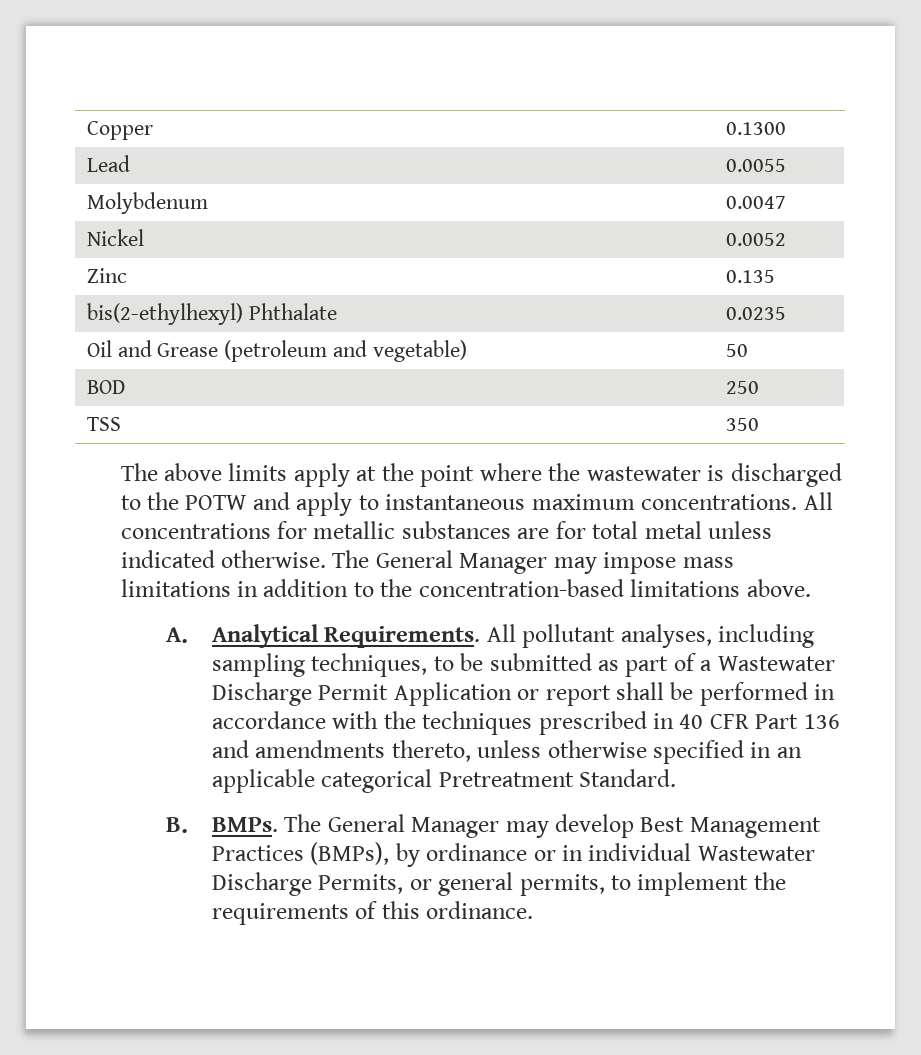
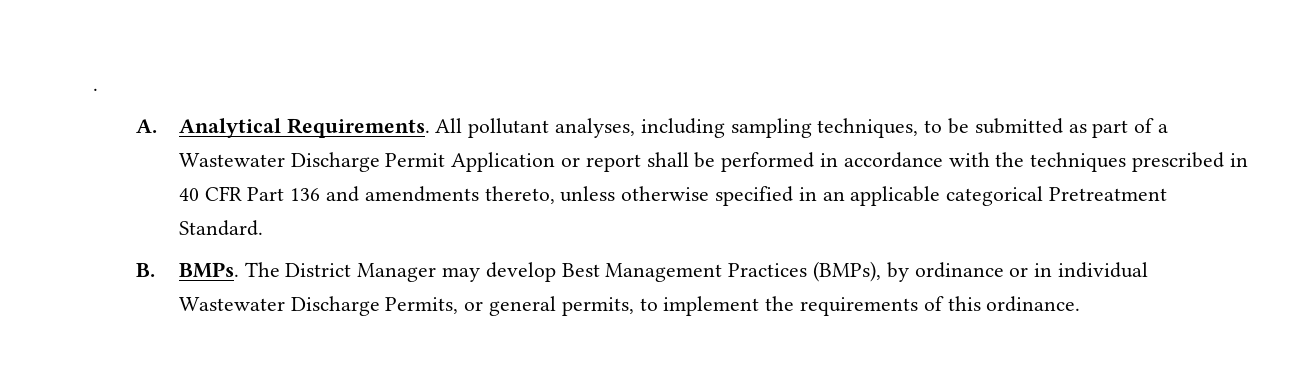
- Copper | 0.1300
- Lead | 0.0055
- Molybdenum | 0.0047
- Nickel | 0.0052
- Zinc | 0.135
- bis(2-ethylhexyl) Phthalate | 0.0235
- Oil and Grease (petroleum and vegetable) | 50
- BOD | 250
- TSS | 350
- The above limits apply at the point where the wastewater is discharged to the POTW and apply to instantaneous maximum concentrations. All concentrations for metallic substances are for total metal unless indicated otherwise. The General Manager may impose mass limitations in addition to the concentration-based limitations above.
+ .
- The General Manager may develop Best Management Practices (BMPs), by ordinance or in individual Wastewater Discharge Permits, or general permits, to implement the requirements of this ordinance.
+ The District Manager may develop Best Management Practices (BMPs), by ordinance or in individual Wastewater Discharge Permits, or general permits, to implement the requirements of this ordinance.

